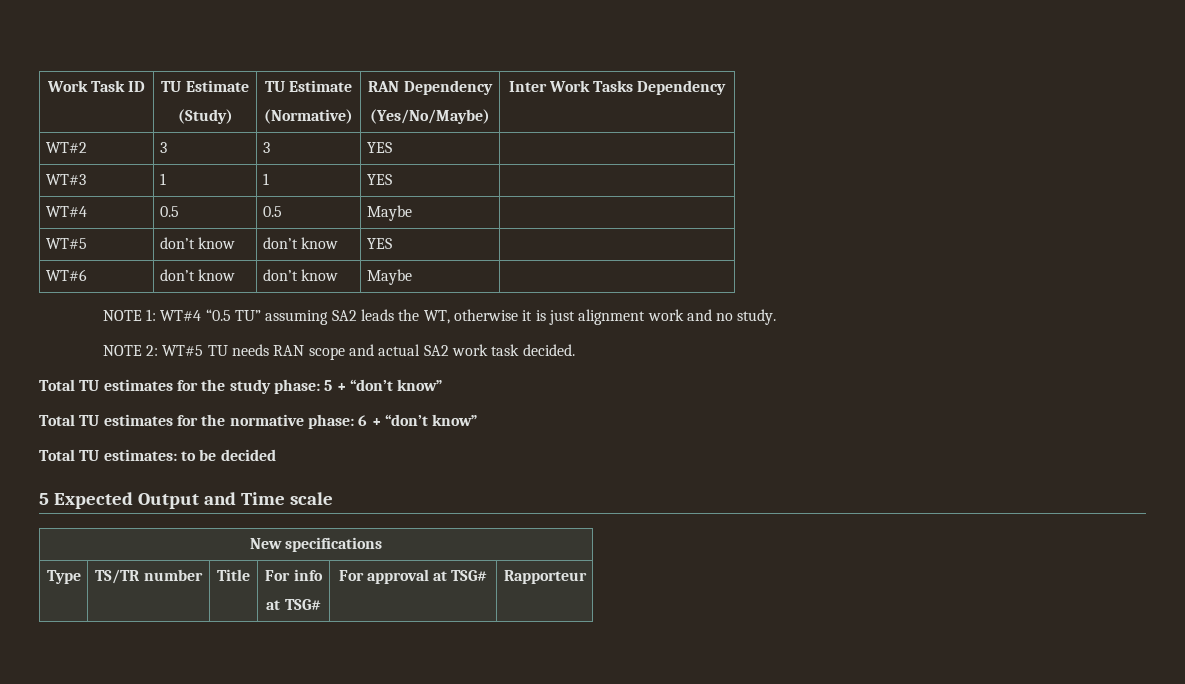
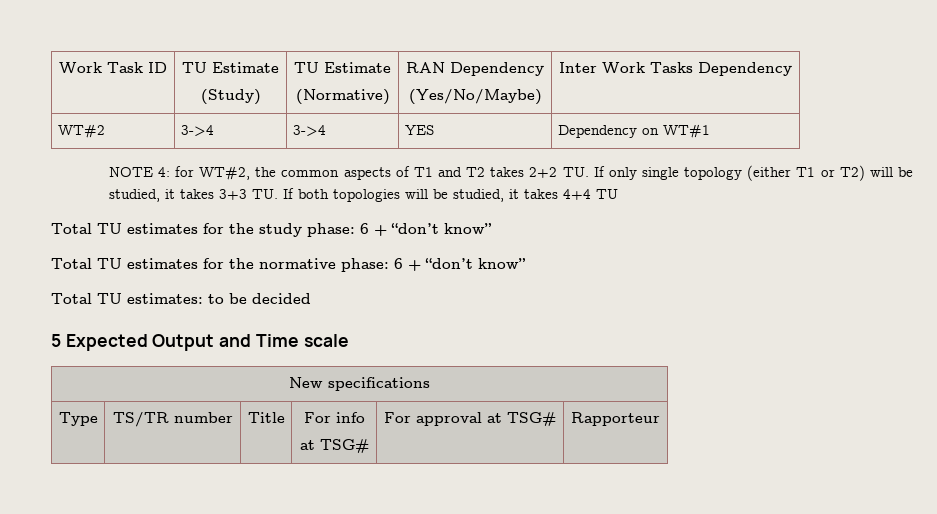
- WT#2 | 3 | 3 | YES |
- WT#3 | 1 | 1 | YES |
- WT#4 | 0.5 | 0.5 | Maybe |
- WT#5 | don’t know | don’t know | YES |
- WT#6 | don’t know | don’t know | Maybe |
- NOTE 1: WT#4 “0.5 TU” assuming SA2 leads the WT, otherwise it is just alignment work and no study.
- NOTE 2: WT#5 TU needs RAN scope and actual SA2 work task decided.
+ WT#2 | 3->4 | 3->4 | YES | Dependency on WT#1
+ NOTE 4: for WT#2, the common aspects of T1 and T2 takes 2+2 TU. If only single topology (either T1 or T2) will be studied, it takes 3+3 TU. If both topologies will be studied, it takes 4+4 TU
- Total TU estimates for the study phase: 5 + “don’t know”
+ Total TU estimates for the study phase: 6 + “don’t know”

